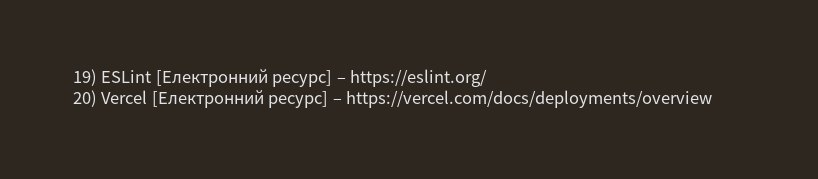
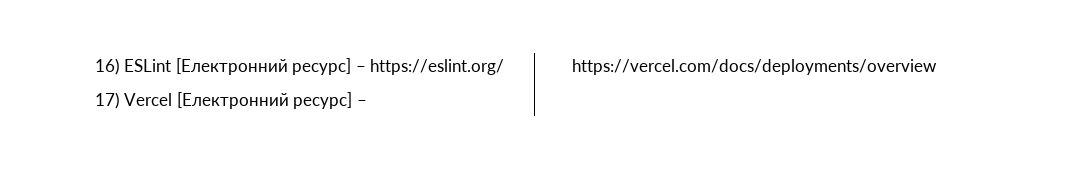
- 19) ESLint [Електронний ресурс] – https://eslint.org/
+ 16) ESLint [Електронний ресурс] – https://eslint.org/
- 20) Vercel [Електронний ресурс] – https://vercel.com/docs/deployments/overview
+ 17) Vercel [Електронний ресурс] – https://vercel.com/docs/deployments/overview

